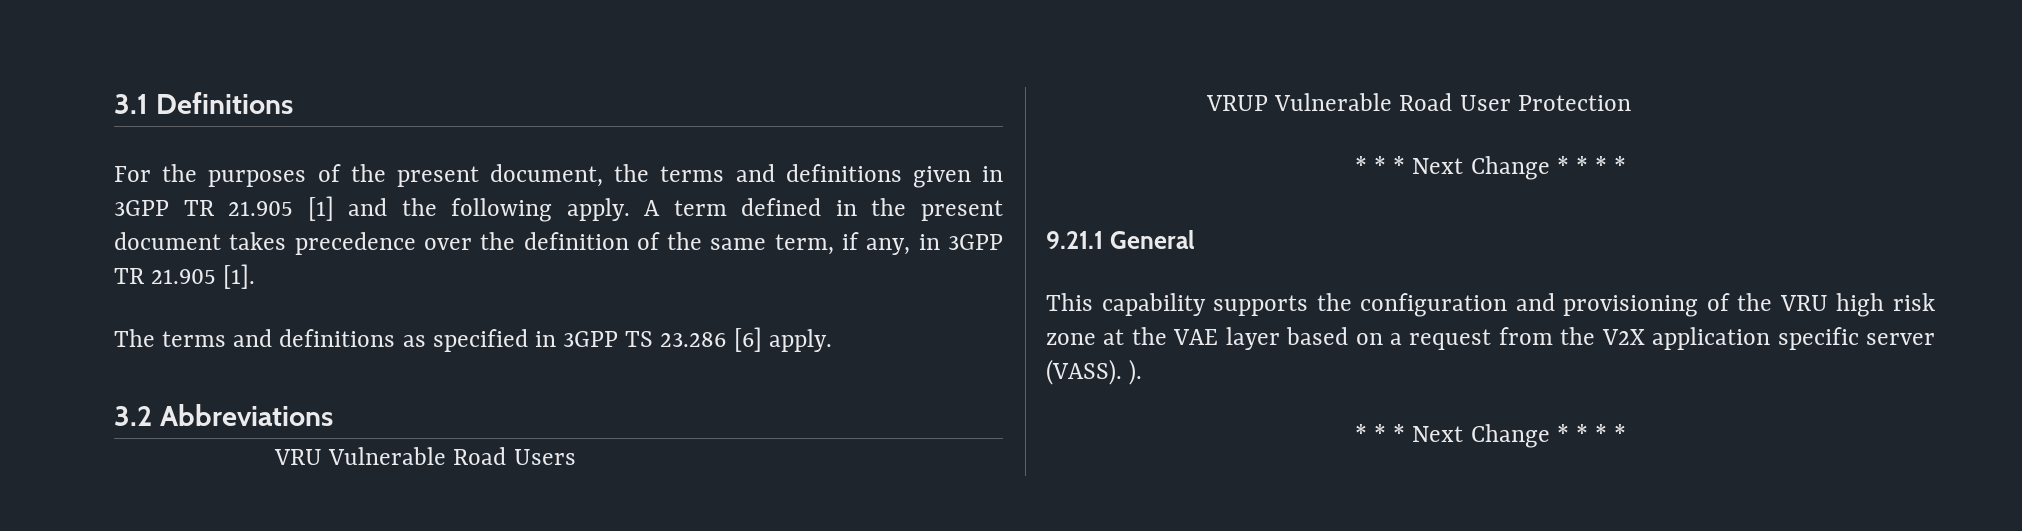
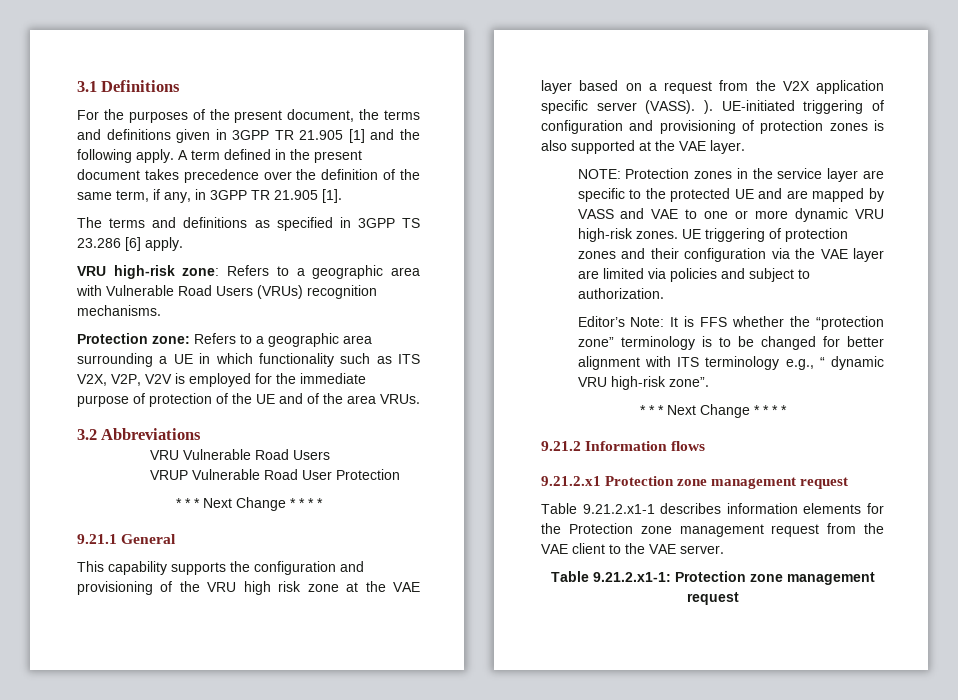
+ VRU high-risk zone: Refers to a geographic area with Vulnerable Road Users (VRUs) recognition mechanisms.
+ Protection zone: Refers to a geographic area surrounding a UE in which functionality such as ITS V2X, V2P, V2V is employed for the immediate purpose of protection of the UE and of the area VRUs.
- This capability supports the configuration and provisioning of the VRU high risk zone at the VAE layer based on a request from the V2X application specific server (VASS). ).
+ This capability supports the configuration and provisioning of the VRU high risk zone at the VAE layer based on a request from the V2X application specific server (VASS). ). UE-initiated triggering of configuration and provisioning of protection zones is also supported at the VAE layer.
+ NOTE: Protection zones in the service layer are specific to the protected UE and are mapped by VASS and VAE to one or more dynamic VRU high-risk zones. UE triggering of protection zones and their configuration via the VAE layer are limited via policies and subject to authorization.
+ Editor’s Note: It is FFS whether the “protection zone” terminology is to be changed for better alignment with ITS terminology e.g., “ dynamic VRU high-risk zone”.
  * * * Next Change * * * *
+ 9.21.2 Information flows
+ 9.21.2.x1 Protection zone management request
+ Table 9.21.2.x1-1 describes information elements for the Protection zone management request from the VAE client to the VAE server.
+ Table 9.21.2.x1-1: Protection zone management request

